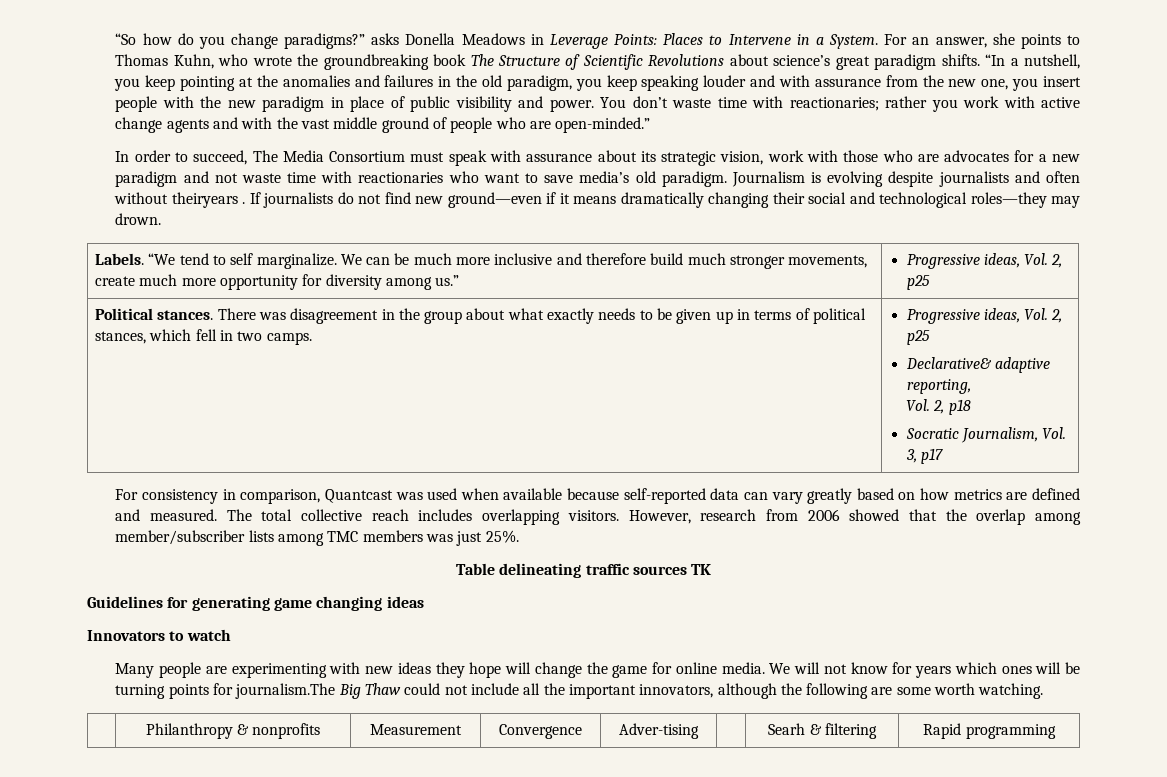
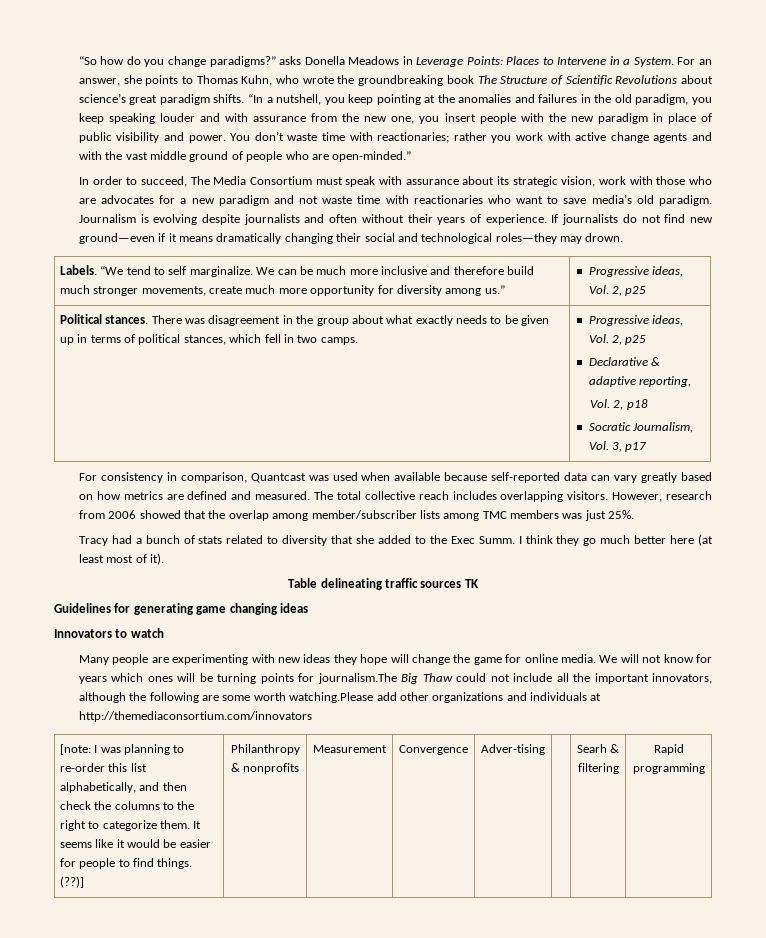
- Journalism is evolving despite journalists and often without theiryears .
+ Journalism is evolving despite journalists and often without their years of experience.
- Declarative& adaptive reporting,
+ Declarative & adaptive reporting,
+ Tracy had a bunch of stats related to diversity that she added to the Exec Summ. I think they go much better here (at least most of it).
- We will not know for years which ones will be turning points for journalism.The Big Thaw could not include all the important innovators, although the following are some worth watching.
+ We will not know for years which ones will be turning points for journalism.The Big Thaw could not include all the important innovators, although the following are some worth watching.Please add other organizations and individuals at http://themediaconsortium.com/innovators
+ [note: I was planning to re-order this list alphabetically, and then check the columns to the right to categorize them. It seems like it would be easier for people to find things. (??)]

